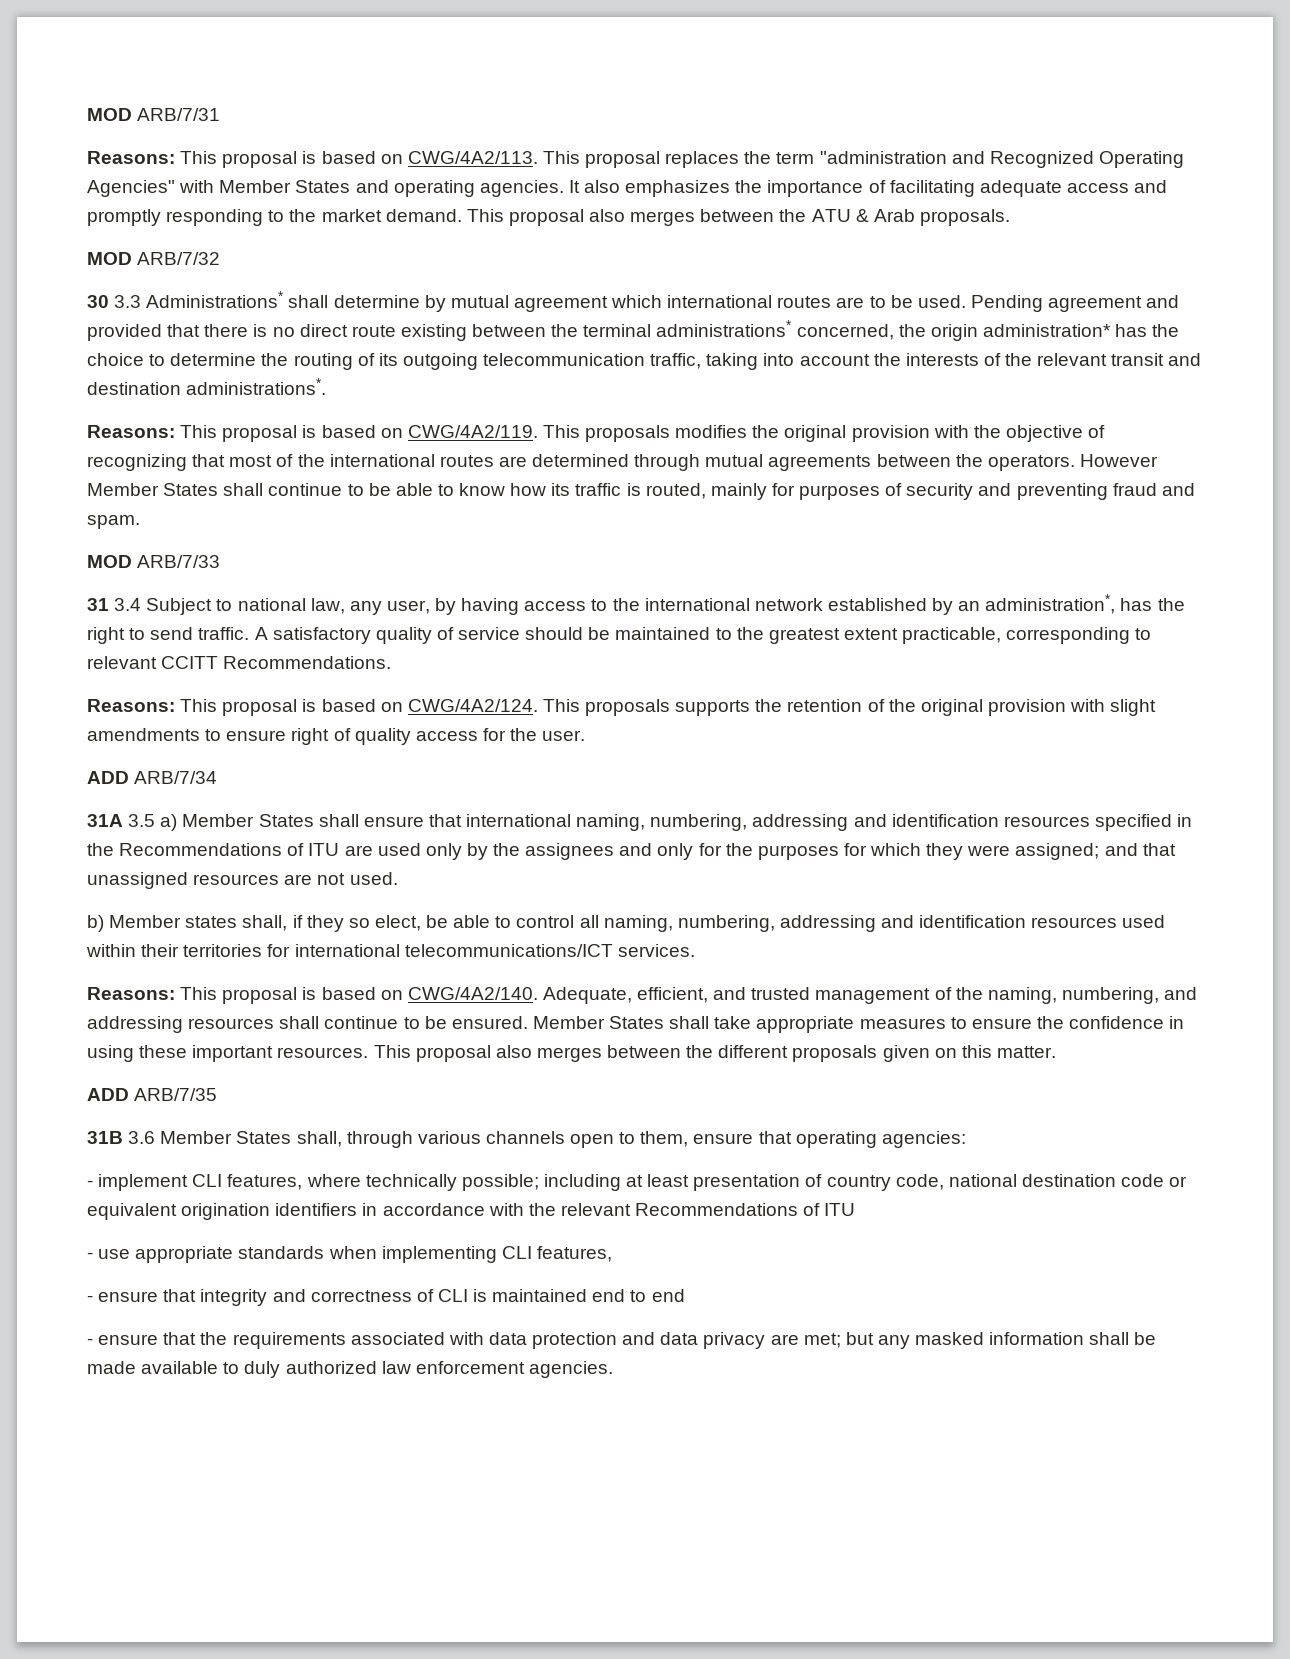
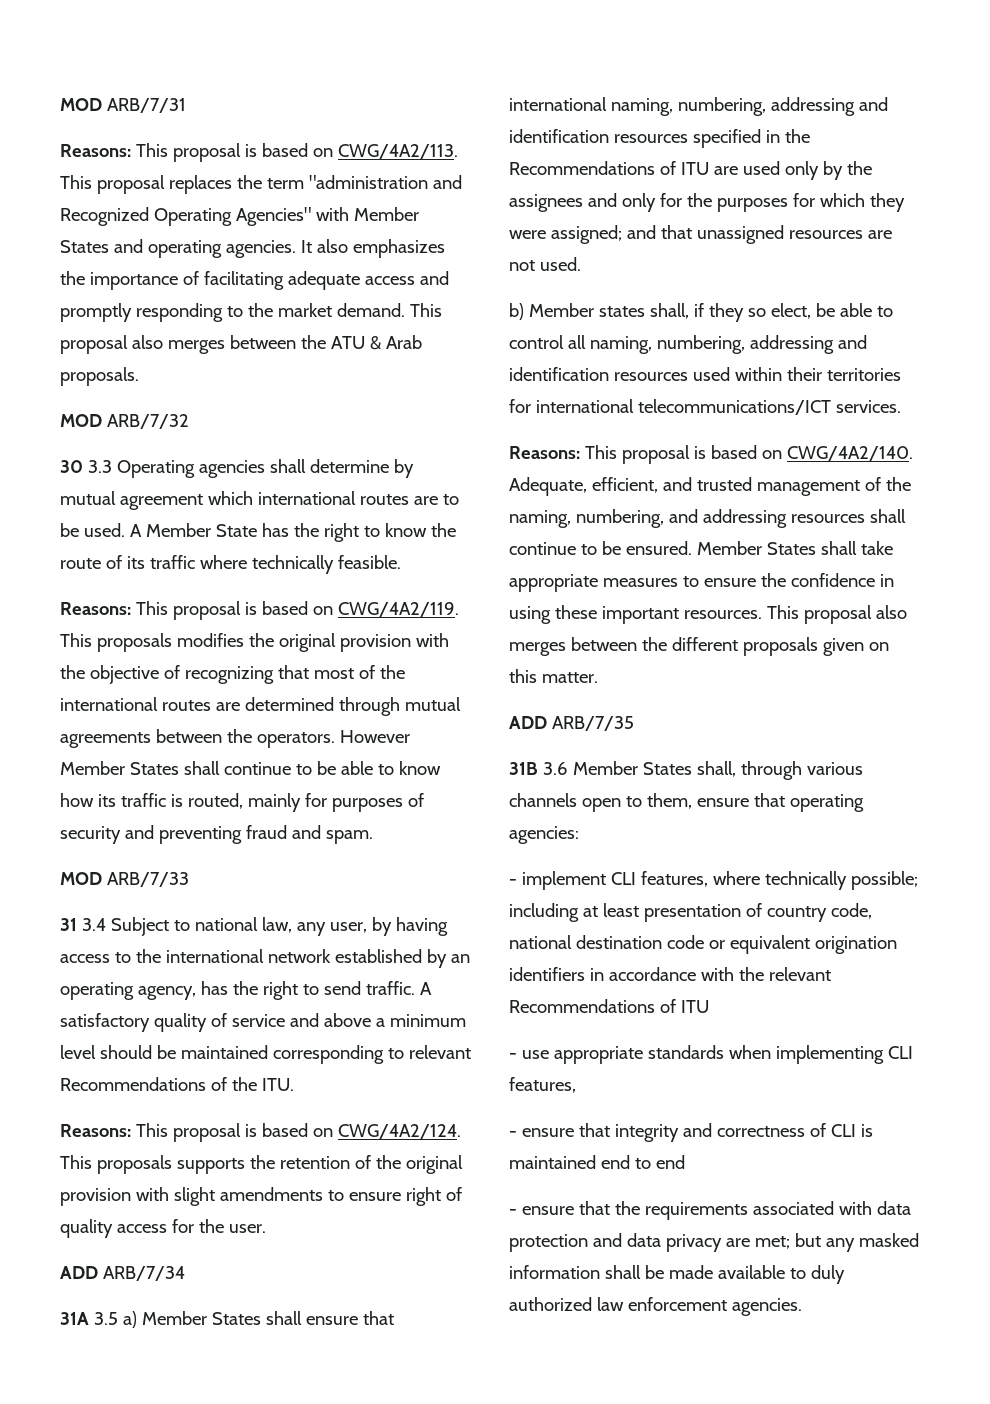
- 30 3.3 Administrations* shall determine by mutual agreement which international routes are to be used.
+ 30 3.3 Operating agencies shall determine by mutual agreement which international routes are to be used.
- Pending agreement and provided that there is no direct route existing between the terminal administrations* concerned, the origin administration* has the choice to determine the routing of its outgoing telecommunication traffic, taking into account the interests of the relevant transit and destination administrations*.
+ A Member State has the right to know the route of its traffic where technically feasible.
- 31 3.4 Subject to national law, any user, by having access to the international network established by an administration*, has the right to send traffic.
+ 31 3.4 Subject to national law, any user, by having access to the international network established by an operating agency, has the right to send traffic.
- A satisfactory quality of service should be maintained to the greatest extent practicable, corresponding to relevant CCITT Recommendations.
+ A satisfactory quality of service and above a minimum level should be maintained corresponding to relevant Recommendations of the ITU.

